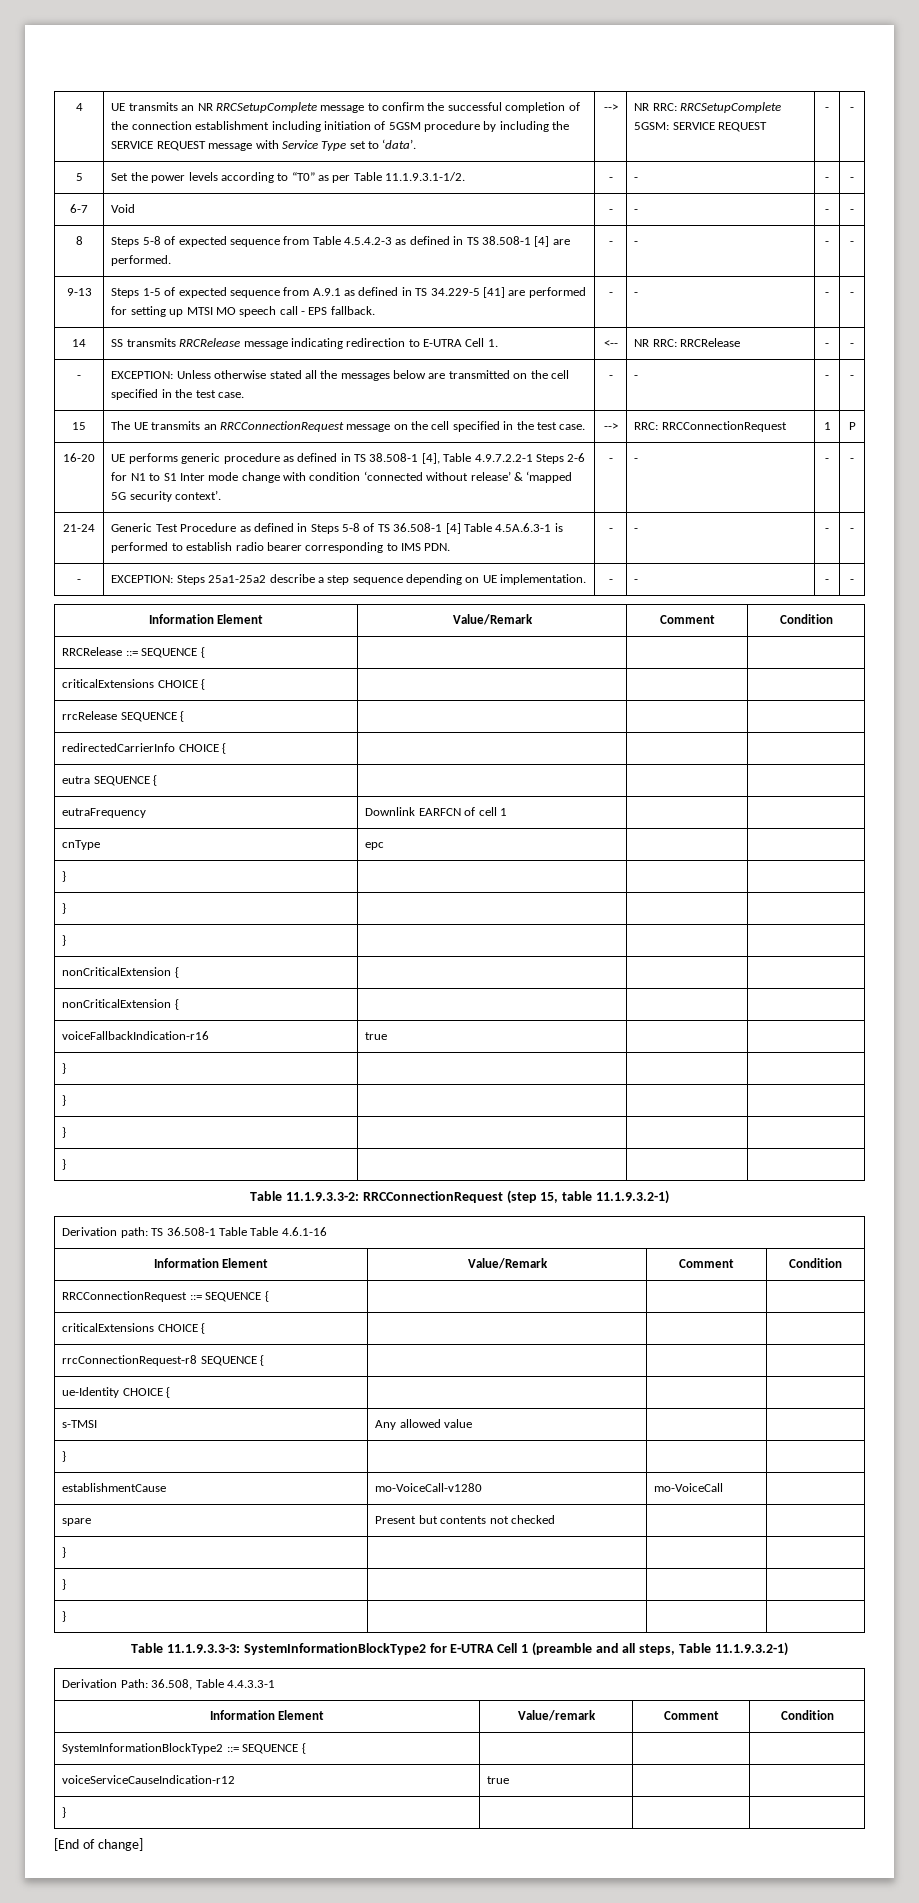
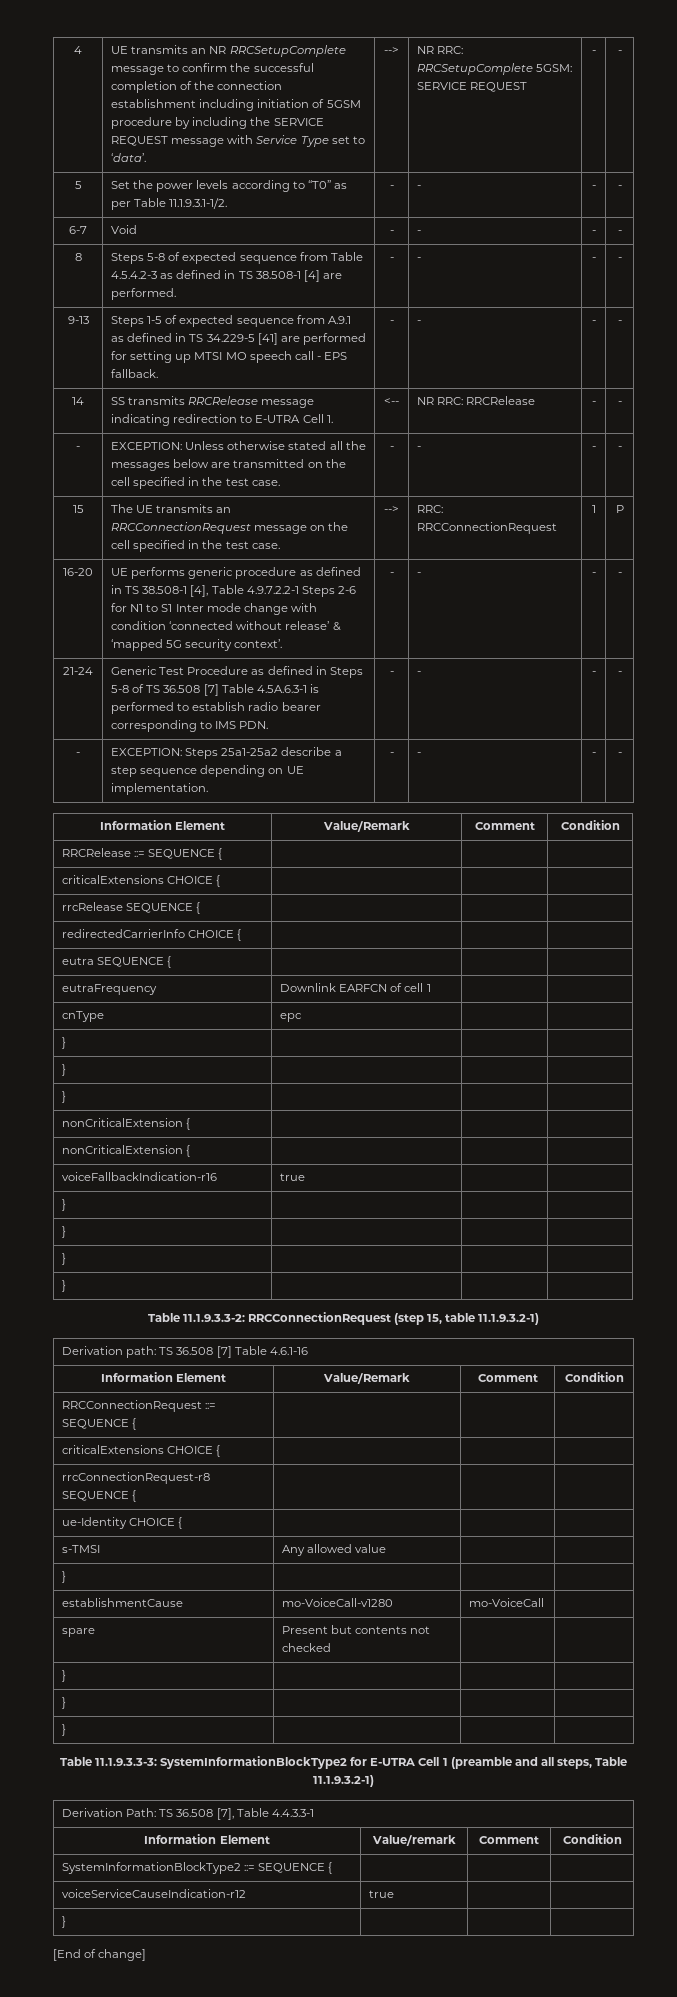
- 21-24 | Generic Test Procedure as defined in Steps 5-8 of TS 36.508-1 [4] Table 4.5A.6.3-1 is performed to establish radio bearer corresponding to IMS PDN. | - | - | - | -
+ 21-24 | Generic Test Procedure as defined in Steps 5-8 of TS 36.508 [7] Table 4.5A.6.3-1 is performed to establish radio bearer corresponding to IMS PDN. | - | - | - | -
- Derivation path: TS 36.508-1 Table Table 4.6.1-16
+ Derivation path: TS 36.508 [7] Table 4.6.1-16
- Derivation Path: 36.508, Table 4.4.3.3-1
+ Derivation Path: TS 36.508 [7], Table 4.4.3.3-1

